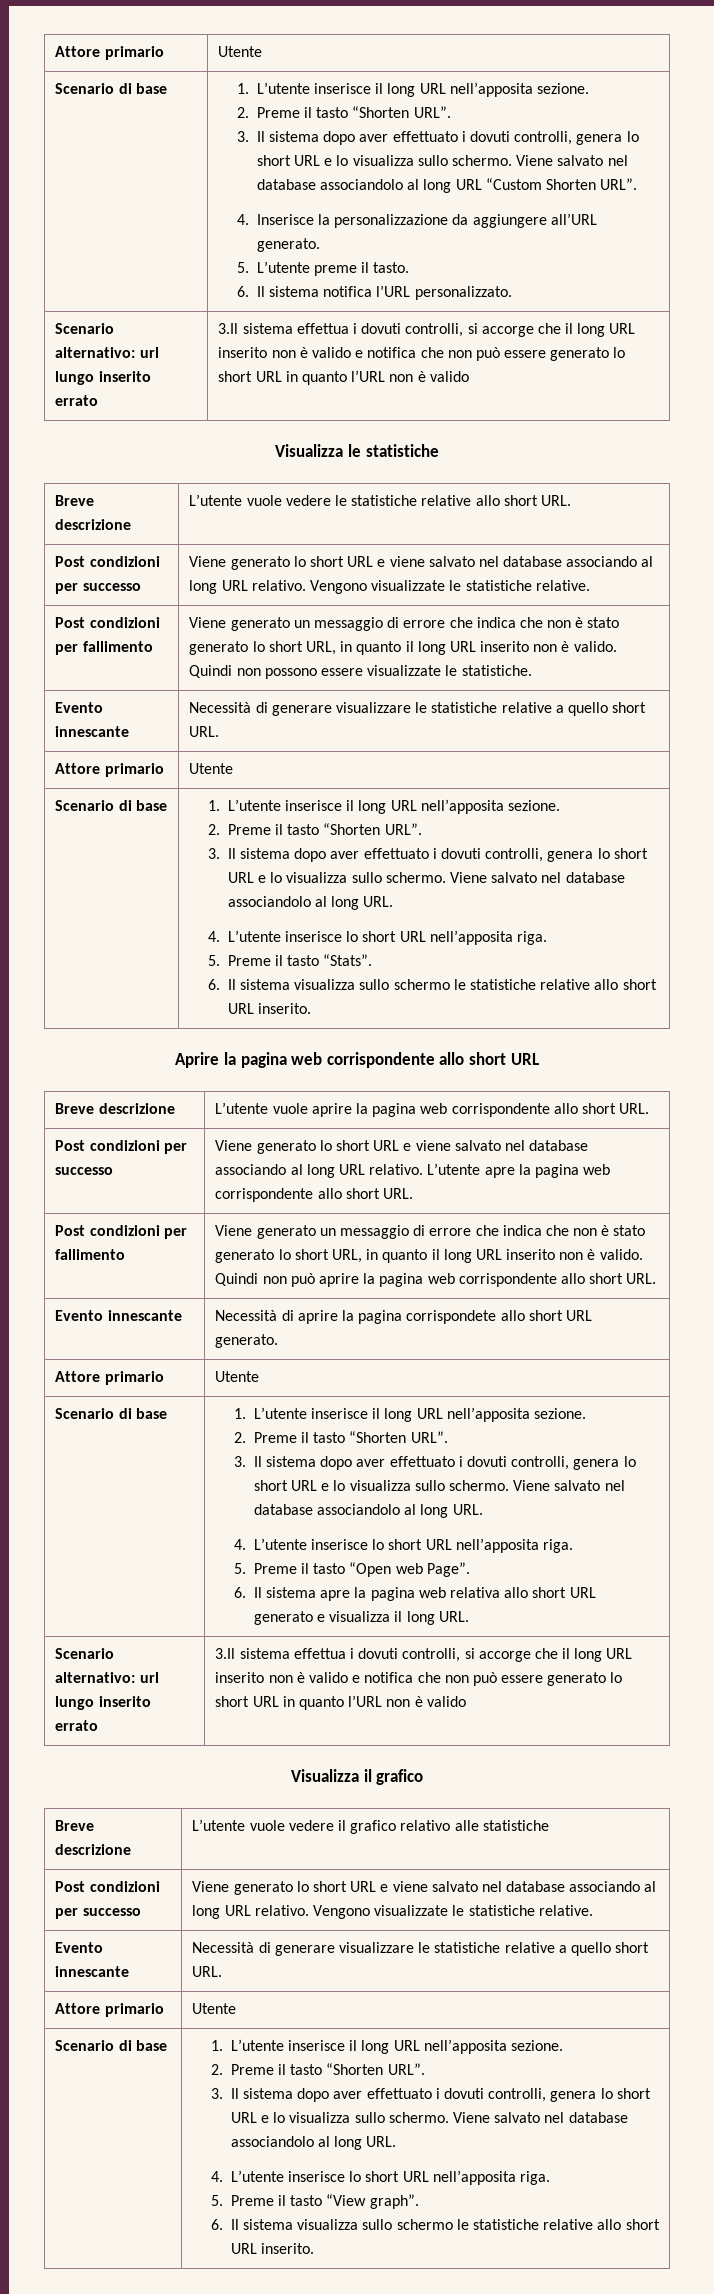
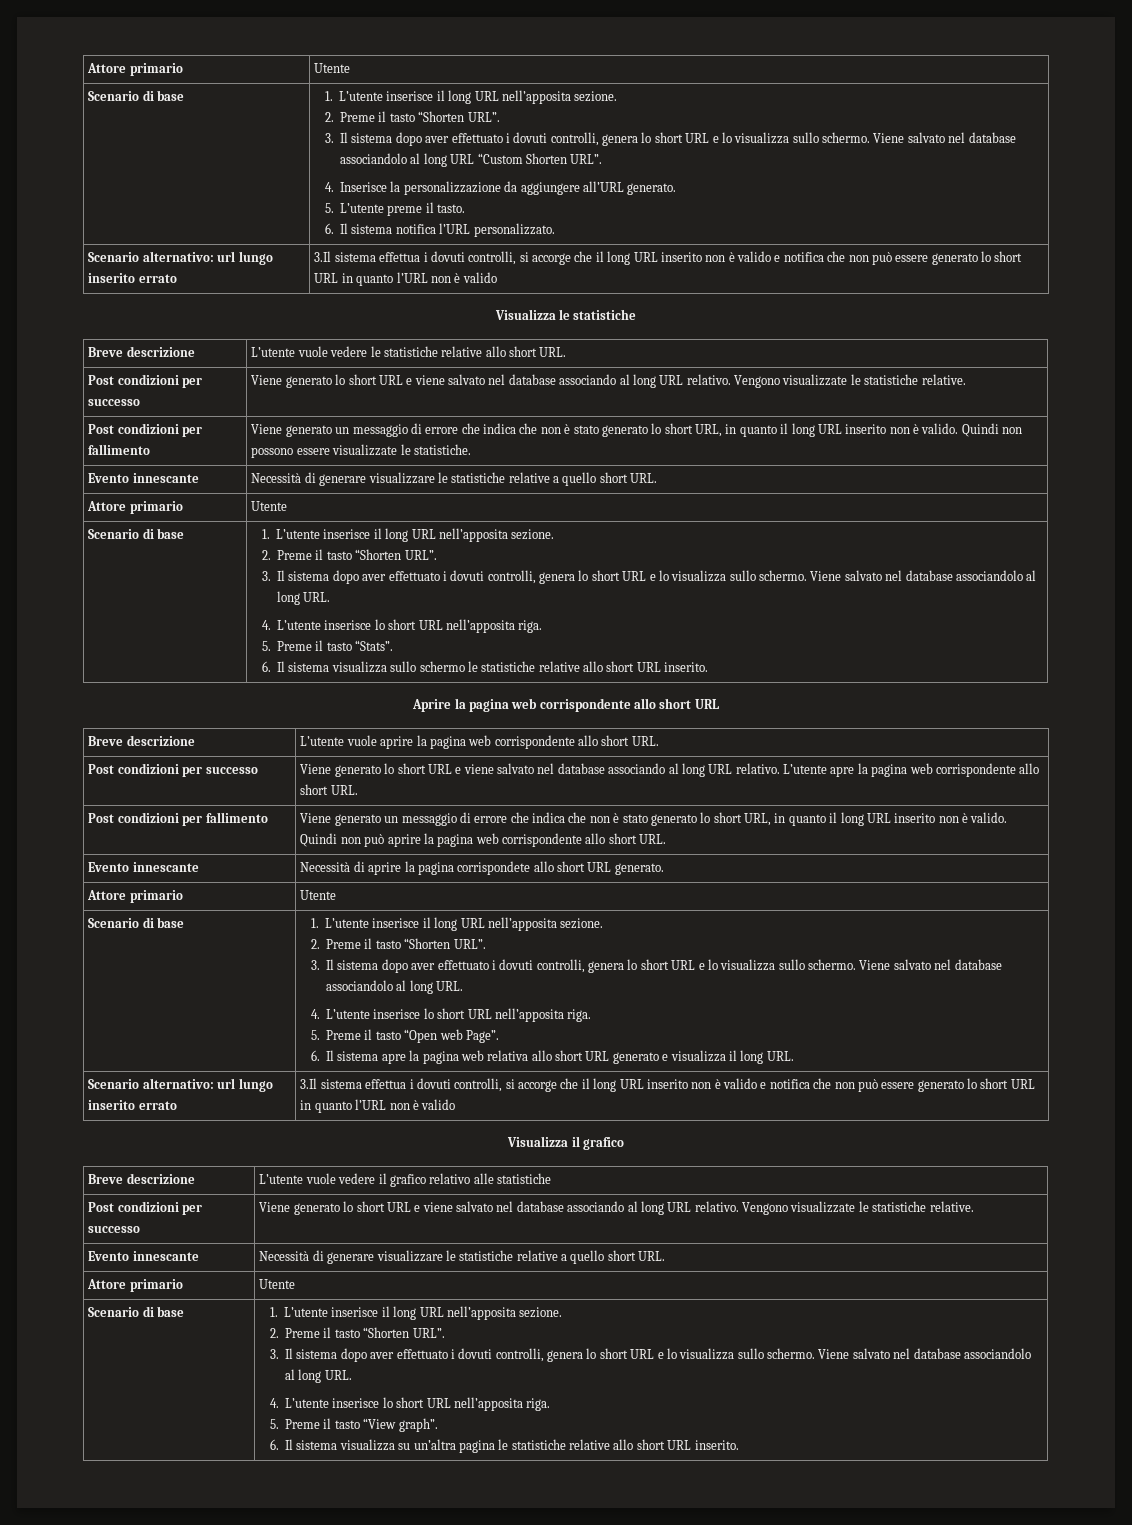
  5. Preme il tasto “View graph”.
- 6. Il sistema visualizza sullo schermo le statistiche relative allo short URL inserito.
+ 6. Il sistema visualizza su un’altra pagina le statistiche relative allo short URL inserito.

